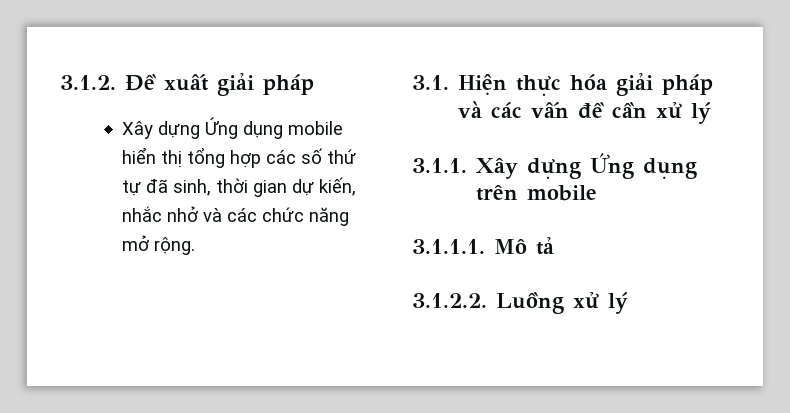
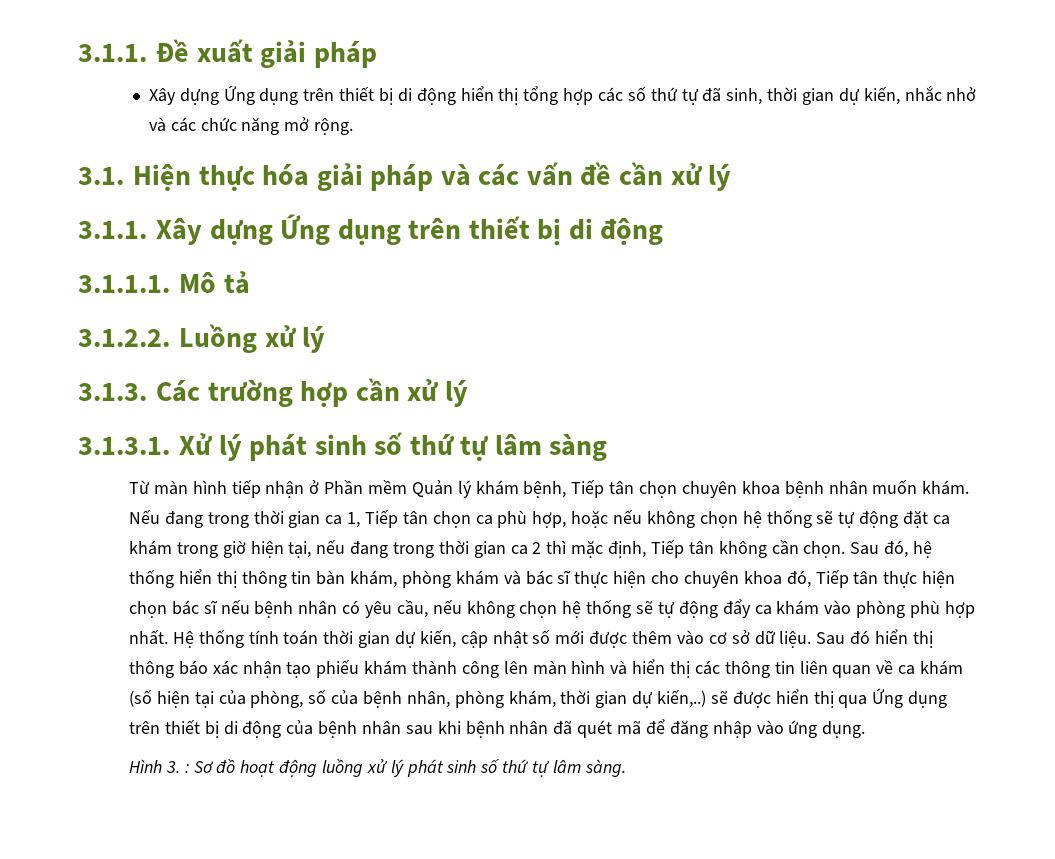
- 3.1.2. Đề xuất giải pháp
+ 3.1.1. Đề xuất giải pháp
- Xây dựng Ứng dụng mobile hiển thị tổng hợp các số thứ tự đã sinh, thời gian dự kiến, nhắc nhở và các chức năng mở rộng.
+ Xây dựng Ứng dụng trên thiết bị di động hiển thị tổng hợp các số thứ tự đã sinh, thời gian dự kiến, nhắc nhở và các chức năng mở rộng.
- 3.1.1. Xây dựng Ứng dụng trên mobile
+ 3.1.1. Xây dựng Ứng dụng trên thiết bị di động
+ 3.1.3. Các trường hợp cần xử lý
+ 3.1.3.1. Xử lý phát sinh số thứ tự lâm sàng
+ Từ màn hình tiếp nhận ở Phần mềm Quản lý khám bệnh, Tiếp tân chọn chuyên khoa bệnh nhân muốn khám. Nếu đang trong thời gian ca 1, Tiếp tân chọn ca phù hợp, hoặc nếu không chọn hệ thống sẽ tự động đặt ca khám trong giờ hiện tại, nếu đang trong thời gian ca 2 thì mặc định, Tiếp tân không cần chọn. Sau đó, hệ thống hiển thị thông tin bàn khám, phòng khám và bác sĩ thực hiện cho chuyên khoa đó, Tiếp tân thực hiện chọn bác sĩ nếu bệnh nhân có yêu cầu, nếu không chọn hệ thống sẽ tự động đẩy ca khám vào phòng phù hợp nhất. Hệ thống tính toán thời gian dự kiến, cập nhật số mới được thêm vào cơ sở dữ liệu. Sau đó hiển thị thông báo xác nhận tạo phiếu khám thành công lên màn hình và hiển thị các thông tin liên quan về ca khám (số hiện tại của phòng, số của bệnh nhân, phòng khám, thời gian dự kiến,..) sẽ được hiển thị qua Ứng dụng trên thiết bị di động của bệnh nhân sau khi bệnh nhân đã quét mã để đăng nhập vào ứng dụng.
+ Hình 3. : Sơ đồ hoạt động luồng xử lý phát sinh số thứ tự lâm sàng.

